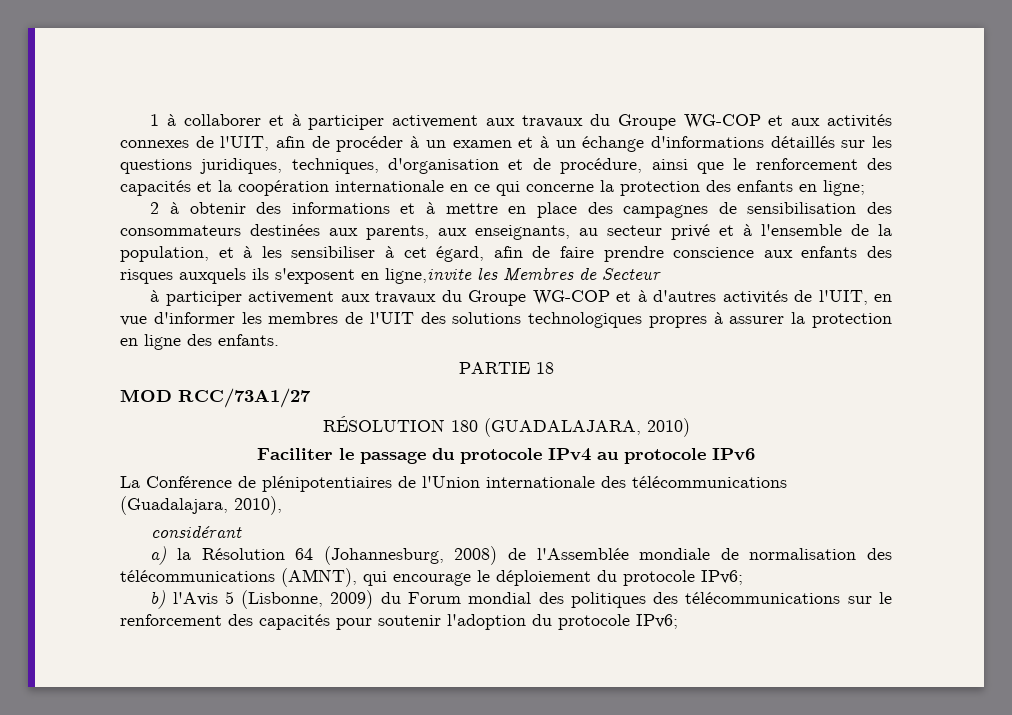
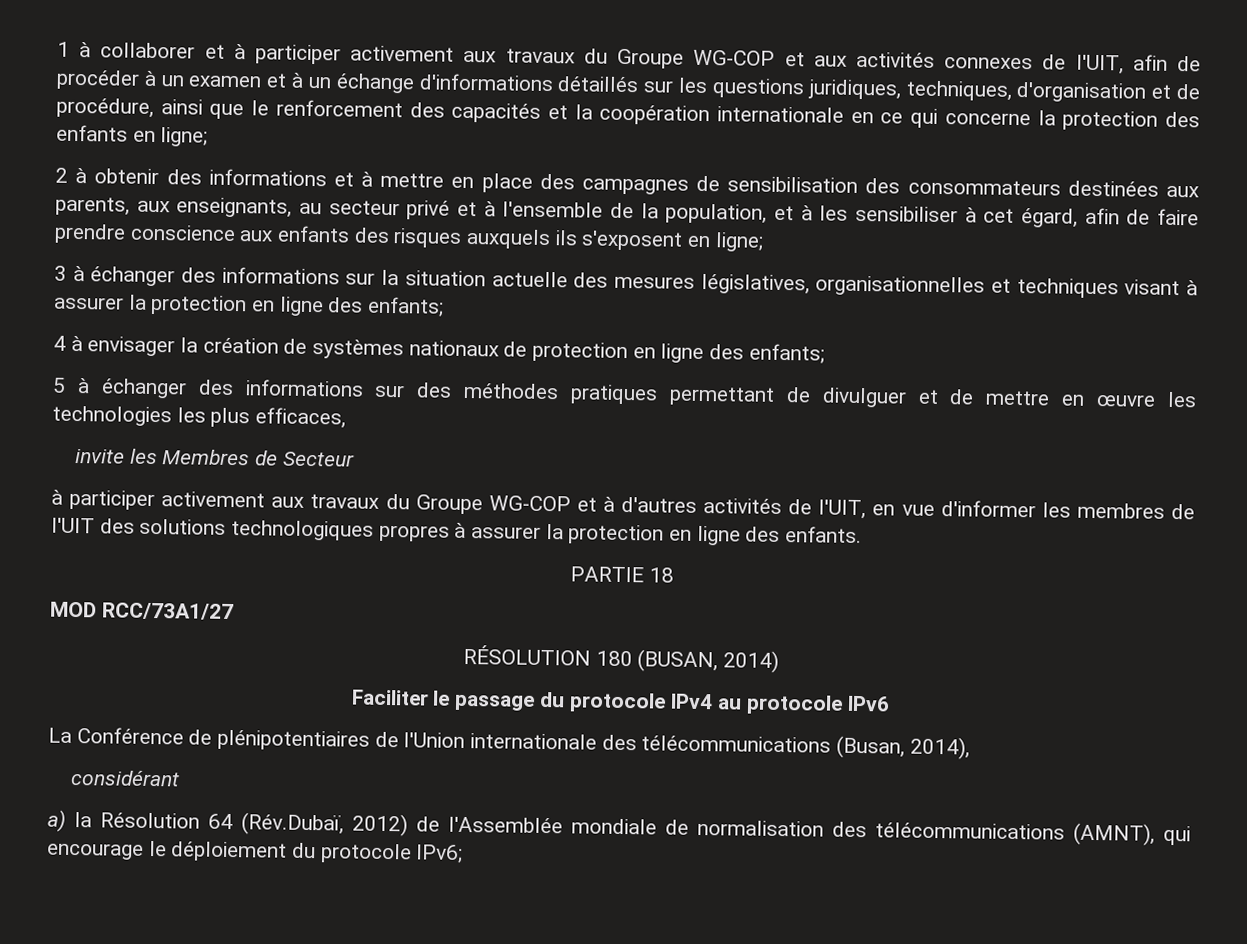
- 2 à obtenir des informations et à mettre en place des campagnes de sensibilisation des consommateurs destinées aux parents, aux enseignants, au secteur privé et à l'ensemble de la population, et à les sensibiliser à cet égard, afin de faire prendre conscience aux enfants des risques auxquels ils s'exposent en ligne,invite les Membres de Secteur
+ 2 à obtenir des informations et à mettre en place des campagnes de sensibilisation des consommateurs destinées aux parents, aux enseignants, au secteur privé et à l'ensemble de la population, et à les sensibiliser à cet égard, afin de faire prendre conscience aux enfants des risques auxquels ils s'exposent en ligne;
+ 3 à échanger des informations sur la situation actuelle des mesures législatives, organisationnelles et techniques visant à assurer la protection en ligne des enfants;
+ 4 à envisager la création de systèmes nationaux de protection en ligne des enfants;
+ 5 à échanger des informations sur des méthodes pratiques permettant de divulguer et de mettre en œuvre les technologies les plus efficaces,
+ invite les Membres de Secteur
- RÉSOLUTION 180 (GUADALAJARA, 2010)
+ RÉSOLUTION 180 (BUSAN, 2014)
- La Conférence de plénipotentiaires de l'Union internationale des télécommunications (Guadalajara, 2010),
+ La Conférence de plénipotentiaires de l'Union internationale des télécommunications (Busan, 2014),
- a) la Résolution 64 (Johannesburg, 2008) de l'Assemblée mondiale de normalisation des télécommunications (AMNT), qui encourage le déploiement du protocole IPv6;
+ a) la Résolution 64 (Rév.Dubaï, 2012) de l'Assemblée mondiale de normalisation des télécommunications (AMNT), qui encourage le déploiement du protocole IPv6;
- b) l'Avis 5 (Lisbonne, 2009) du Forum mondial des politiques des télécommunications sur le renforcement des capacités pour soutenir l'adoption du protocole IPv6;

